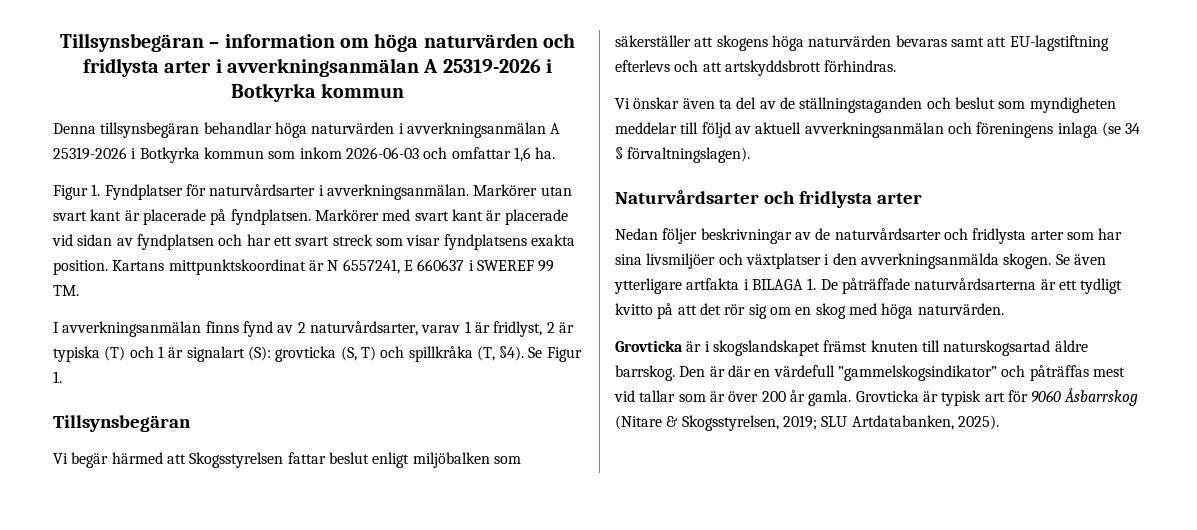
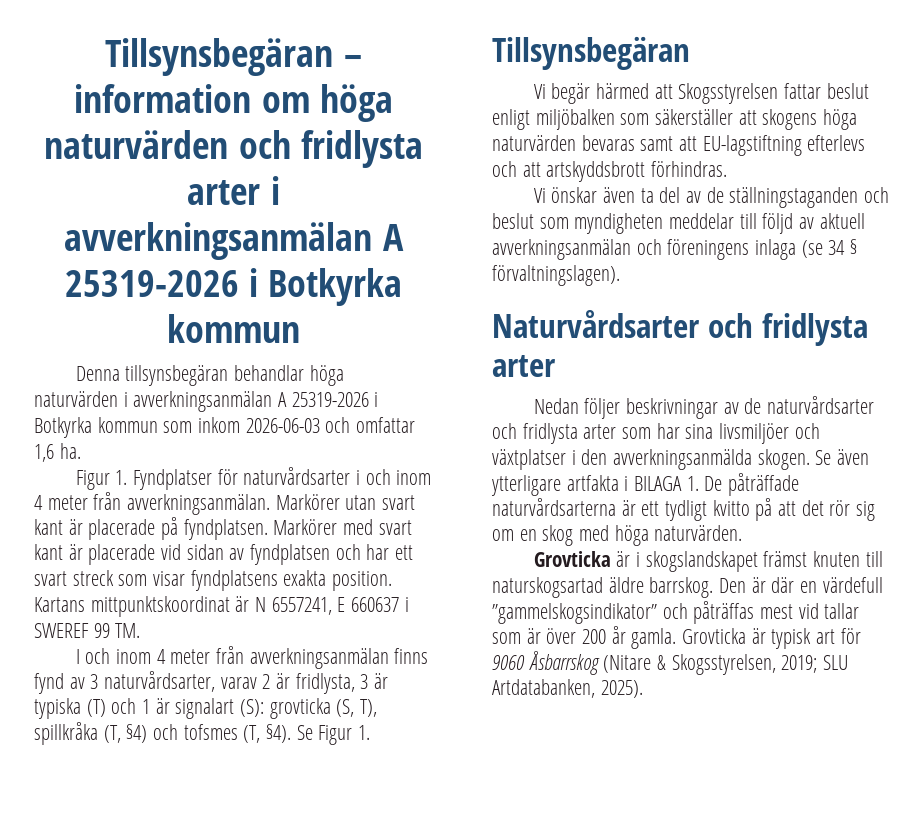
- Figur 1. Fyndplatser för naturvårdsarter i avverkningsanmälan.
+ Figur 1. Fyndplatser för naturvårdsarter i och inom 4 meter från avverkningsanmälan.
- I avverkningsanmälan finns fynd av 2 naturvårdsarter, varav 1 är fridlyst, 2 är typiska (T) och 1 är signalart (S): grovticka (S, T) och spillkråka (T, §4).
+ I och inom 4 meter från avverkningsanmälan finns fynd av 3 naturvårdsarter, varav 2 är fridlysta, 3 är typiska (T) och 1 är signalart (S): grovticka (S, T), spillkråka (T, §4) och tofsmes (T, §4).

